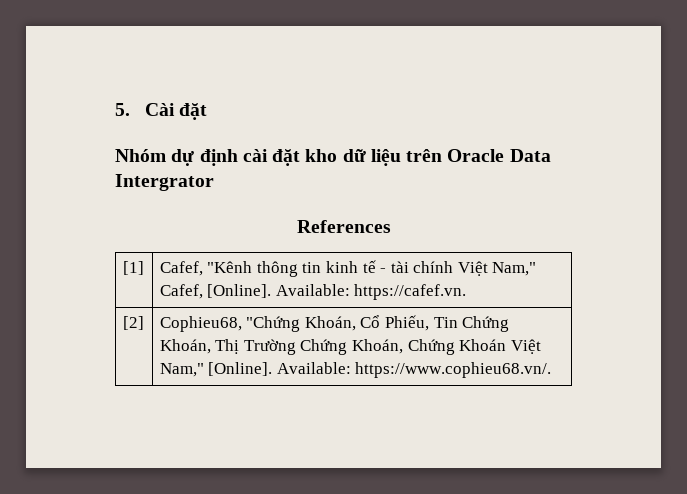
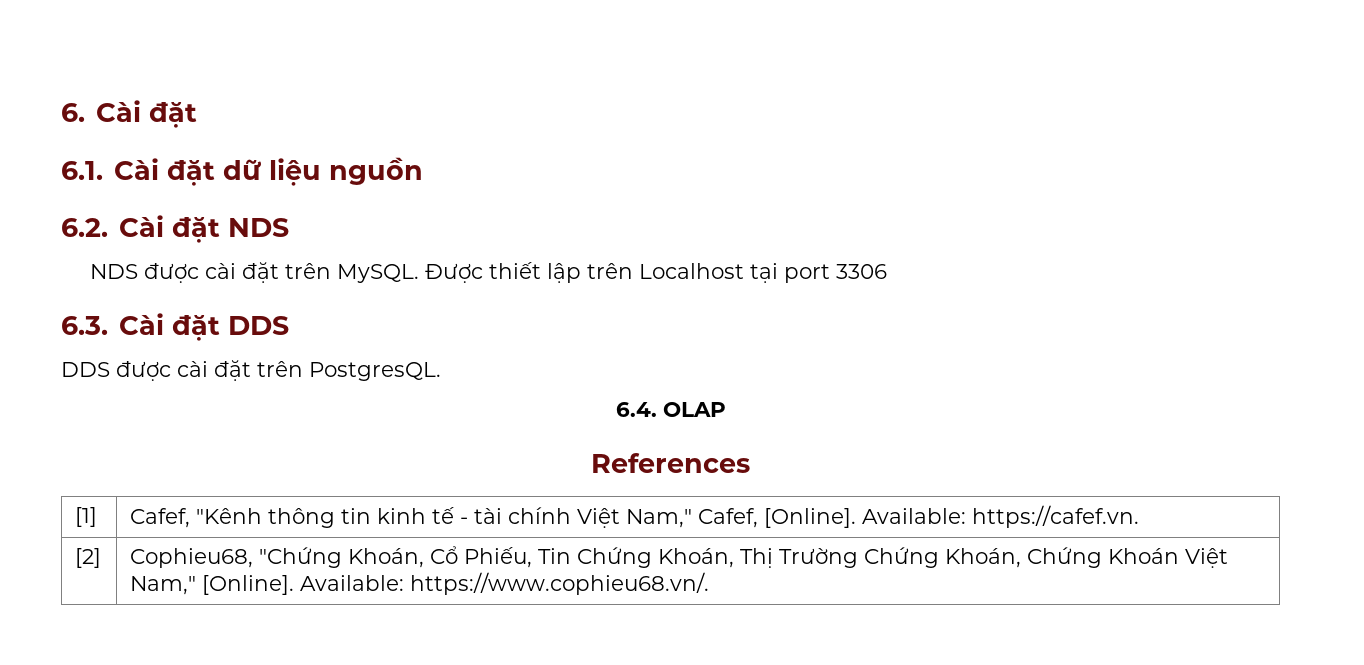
- 5. Cài đặt
+ 6. Cài đặt
- Nhóm dự định cài đặt kho dữ liệu trên Oracle Data Intergrator
+ 6.1. Cài đặt dữ liệu nguồn
+ 6.2. Cài đặt NDS
+ NDS được cài đặt trên MySQL. Được thiết lập trên Localhost tại port 3306
+ 6.3. Cài đặt DDS
+ DDS được cài đặt trên PostgresQL.
+ 6.4. OLAP

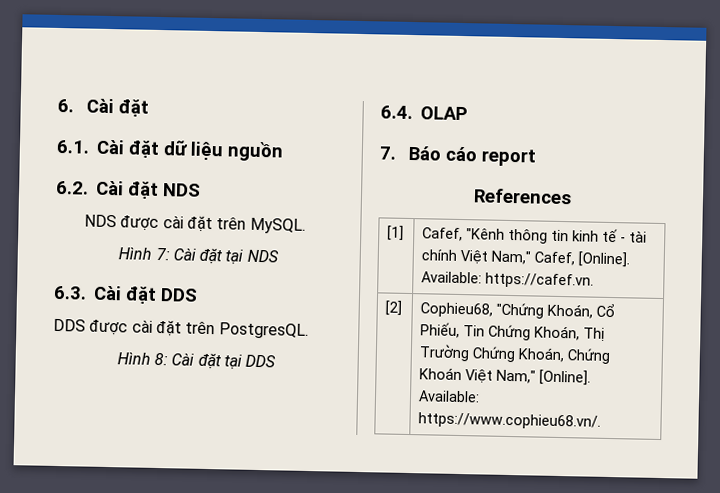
- NDS được cài đặt trên MySQL. Được thiết lập trên Localhost tại port 3306
+ NDS được cài đặt trên MySQL.
+ Hình 7: Cài đặt tại NDS
+ Hình 8: Cài đặt tại DDS
  6.4. OLAP
+ 7. Báo cáo report

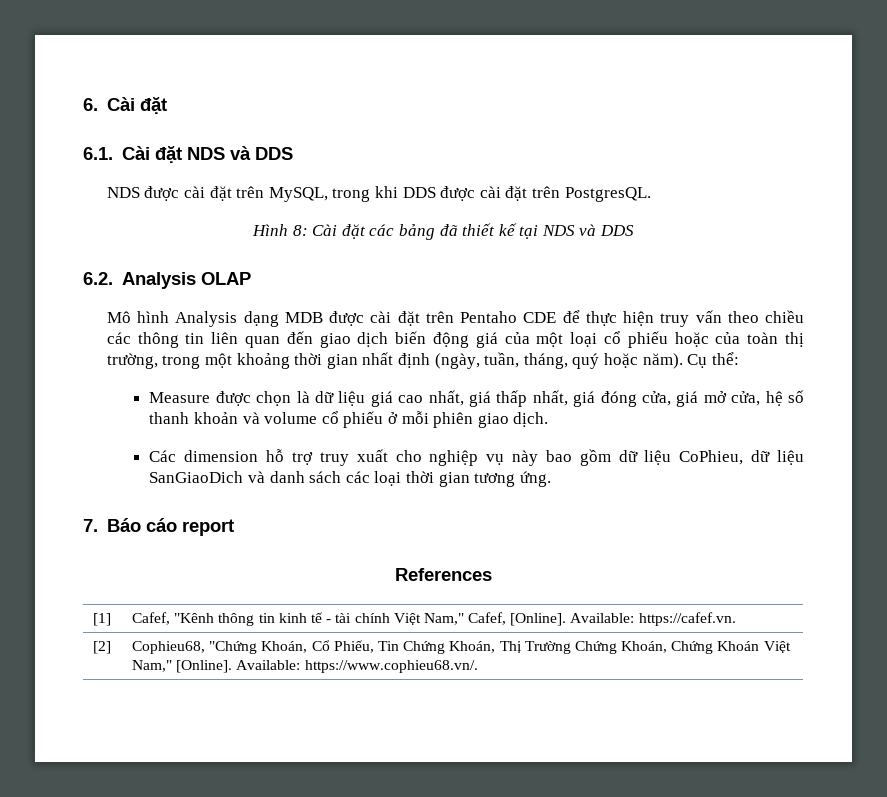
- 6.1. Cài đặt dữ liệu nguồn
- 6.2. Cài đặt NDS
+ 6.1. Cài đặt NDS và DDS
- NDS được cài đặt trên MySQL.
- Hình 7: Cài đặt tại NDS
- 6.3. Cài đặt DDS
- DDS được cài đặt trên PostgresQL.
+ NDS được cài đặt trên MySQL, trong khi DDS được cài đặt trên PostgresQL.
- Hình 8: Cài đặt tại DDS
- 6.4. OLAP
+ Hình 8: Cài đặt các bảng đã thiết kế tại NDS và DDS
+ 6.2. Analysis OLAP
+ Mô hình Analysis dạng MDB được cài đặt trên Pentaho CDE để thực hiện truy vấn theo chiều các thông tin liên quan đến giao dịch biến động giá của một loại cổ phiếu hoặc của toàn thị trường, trong một khoảng thời gian nhất định (ngày, tuần, tháng, quý hoặc năm). Cụ thể:
+ Measure được chọn là dữ liệu giá cao nhất, giá thấp nhất, giá đóng cửa, giá mở cửa, hệ số thanh khoản và volume cổ phiếu ở mỗi phiên giao dịch.
+ Các dimension hỗ trợ truy xuất cho nghiệp vụ này bao gồm dữ liệu CoPhieu, dữ liệu SanGiaoDich và danh sách các loại thời gian tương ứng.

